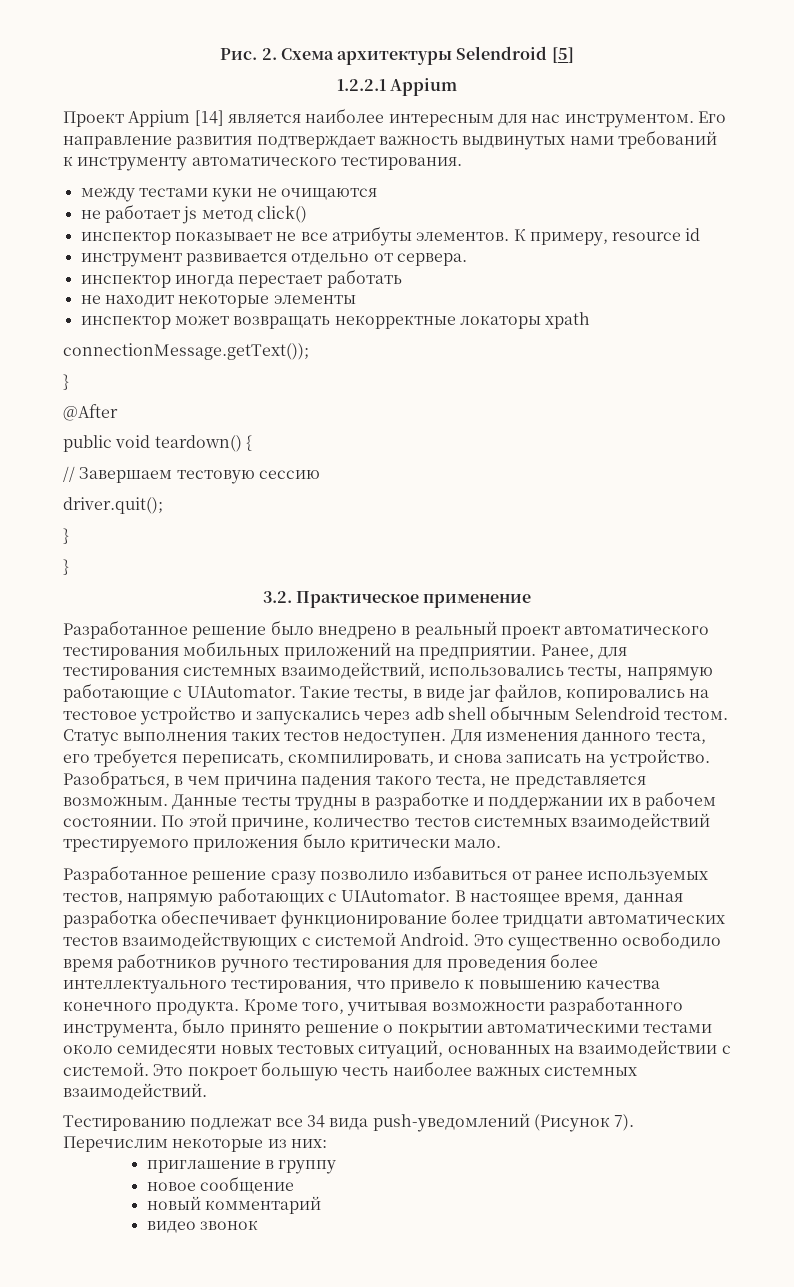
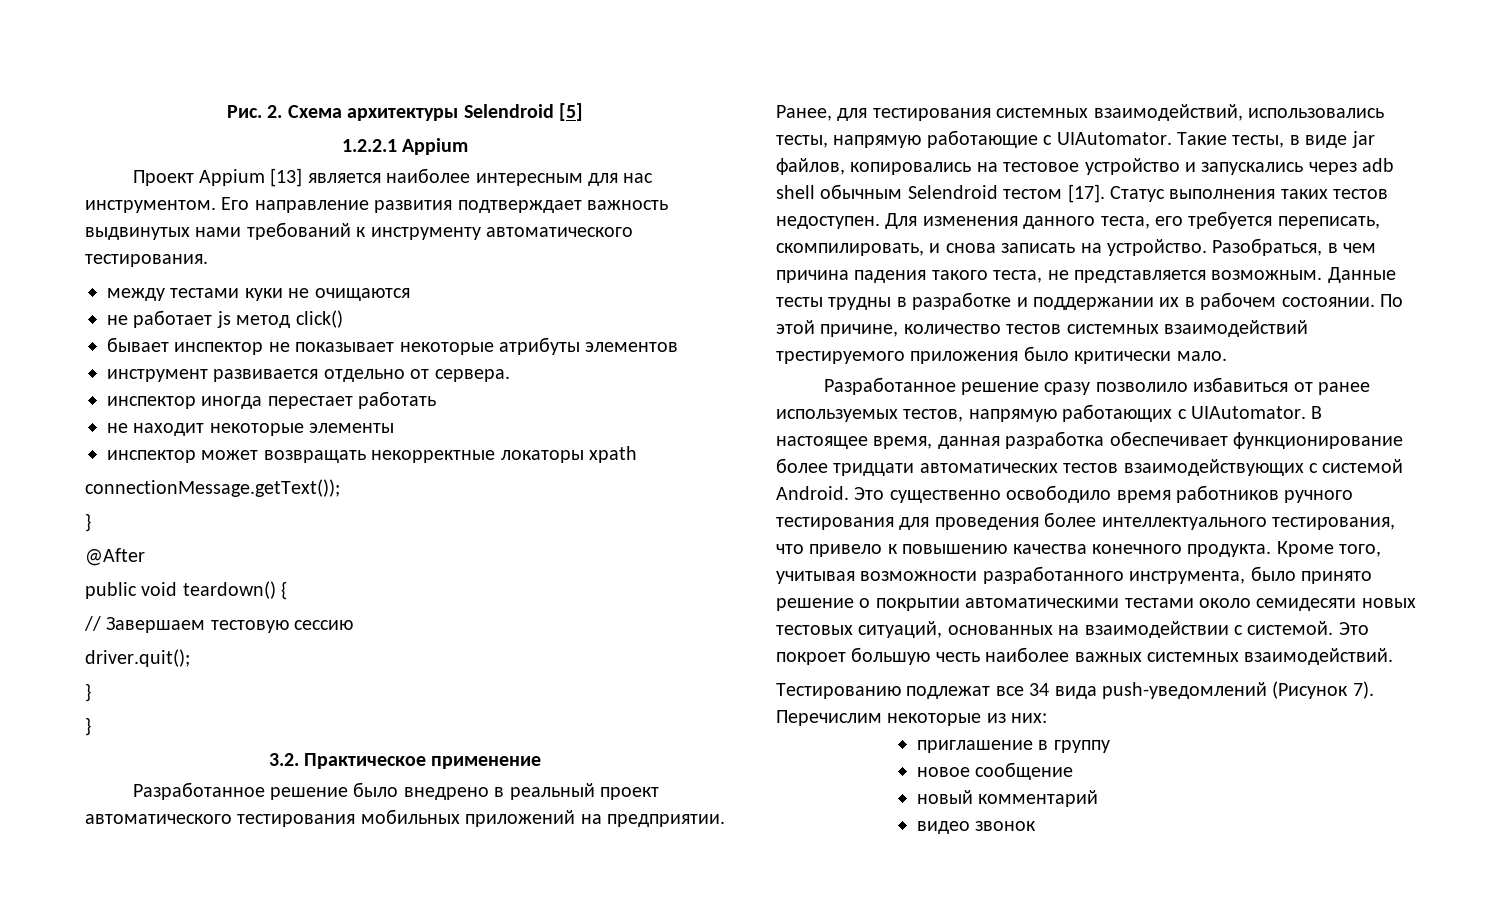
- Проект Appium [14] является наиболее интересным для нас инструментом.
+ Проект Appium [13] является наиболее интересным для нас инструментом.
- инспектор показывает не все атрибуты элементов. К примеру, resource id
+ бывает инспектор не показывает некоторые атрибуты элементов
- Такие тесты, в виде jar файлов, копировались на тестовое устройство и запускались через adb shell обычным Selendroid тестом.
+ Такие тесты, в виде jar файлов, копировались на тестовое устройство и запускались через adb shell обычным Selendroid тестом [17].

